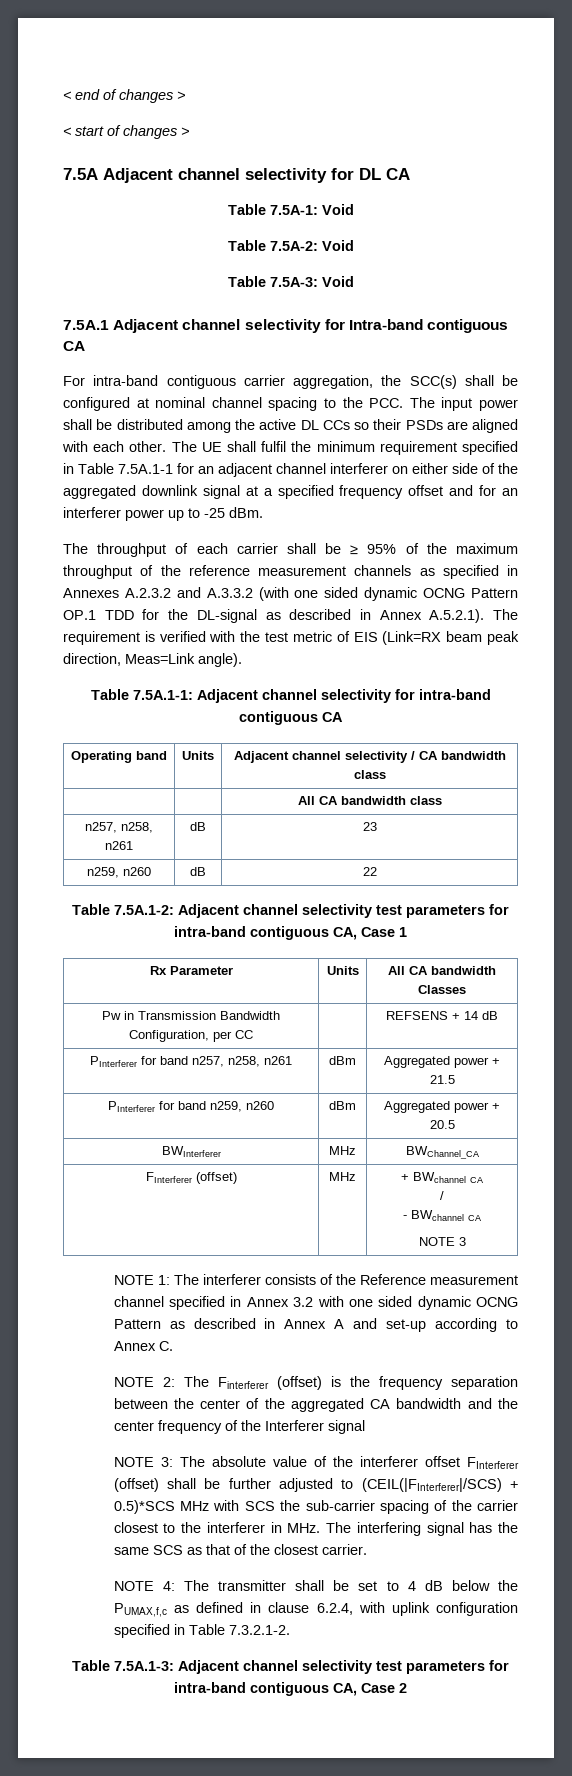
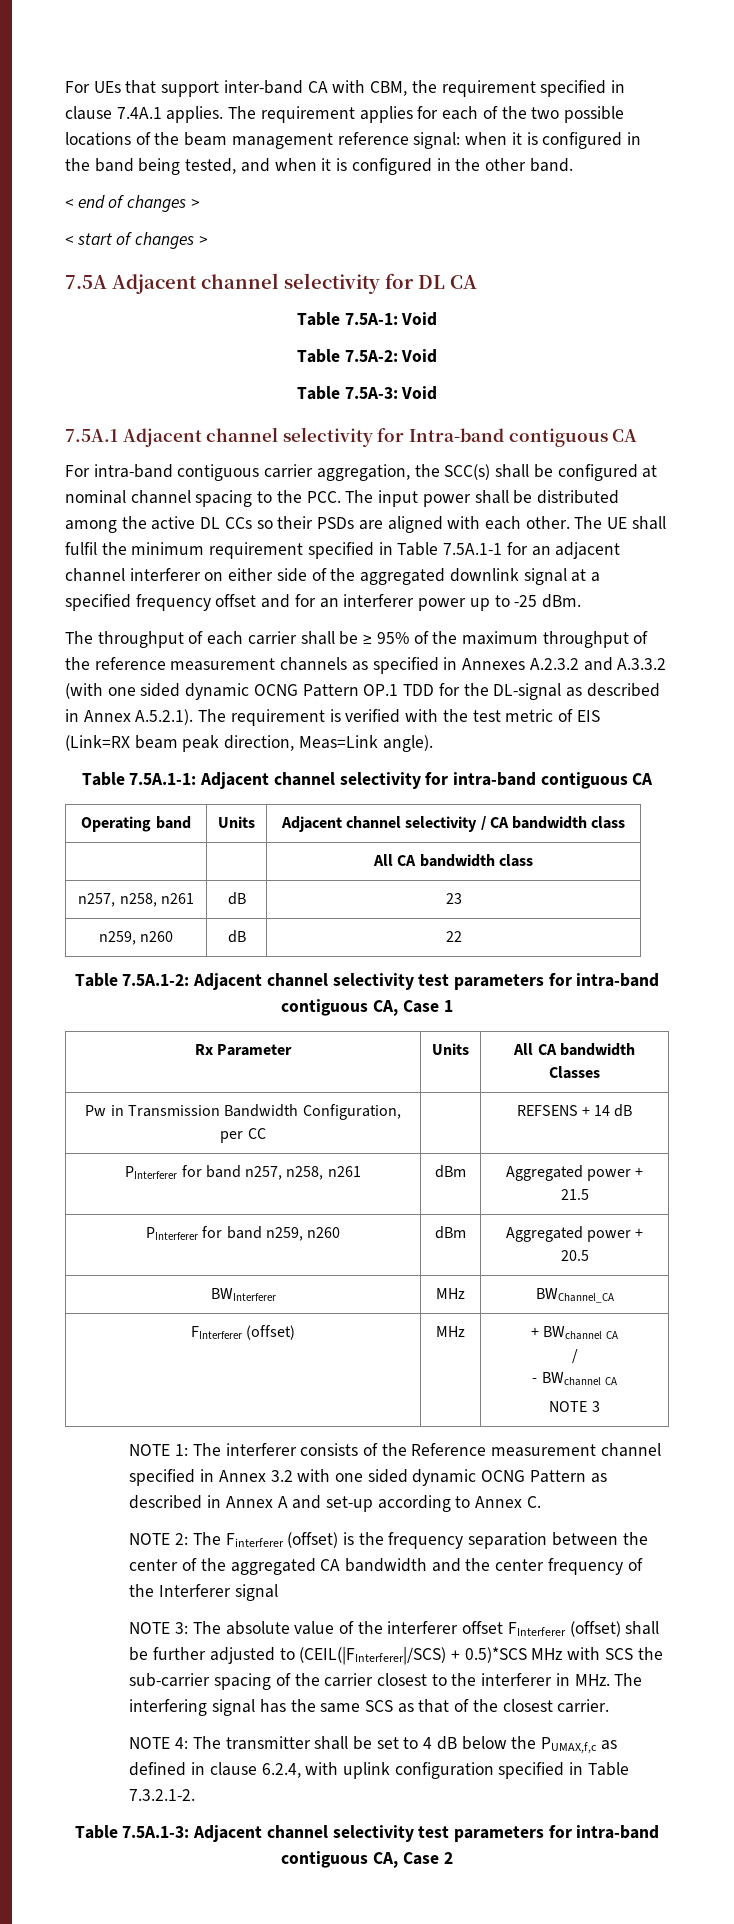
+ For UEs that support inter-band CA with CBM, the requirement specified in clause 7.4A.1 applies. The requirement applies for each of the two possible locations of the beam management reference signal: when it is configured in the band being tested, and when it is configured in the other band.

